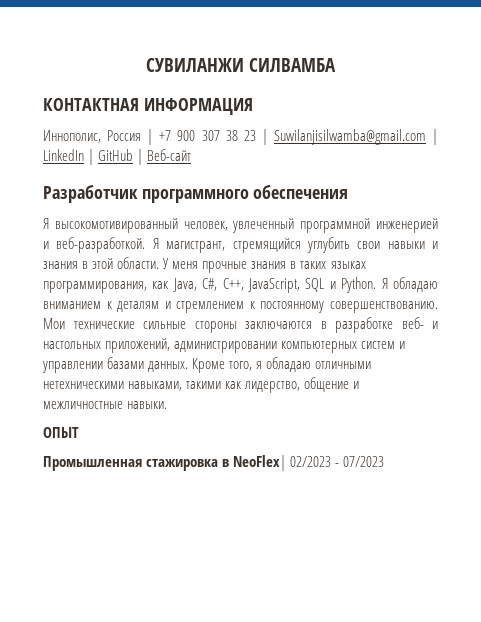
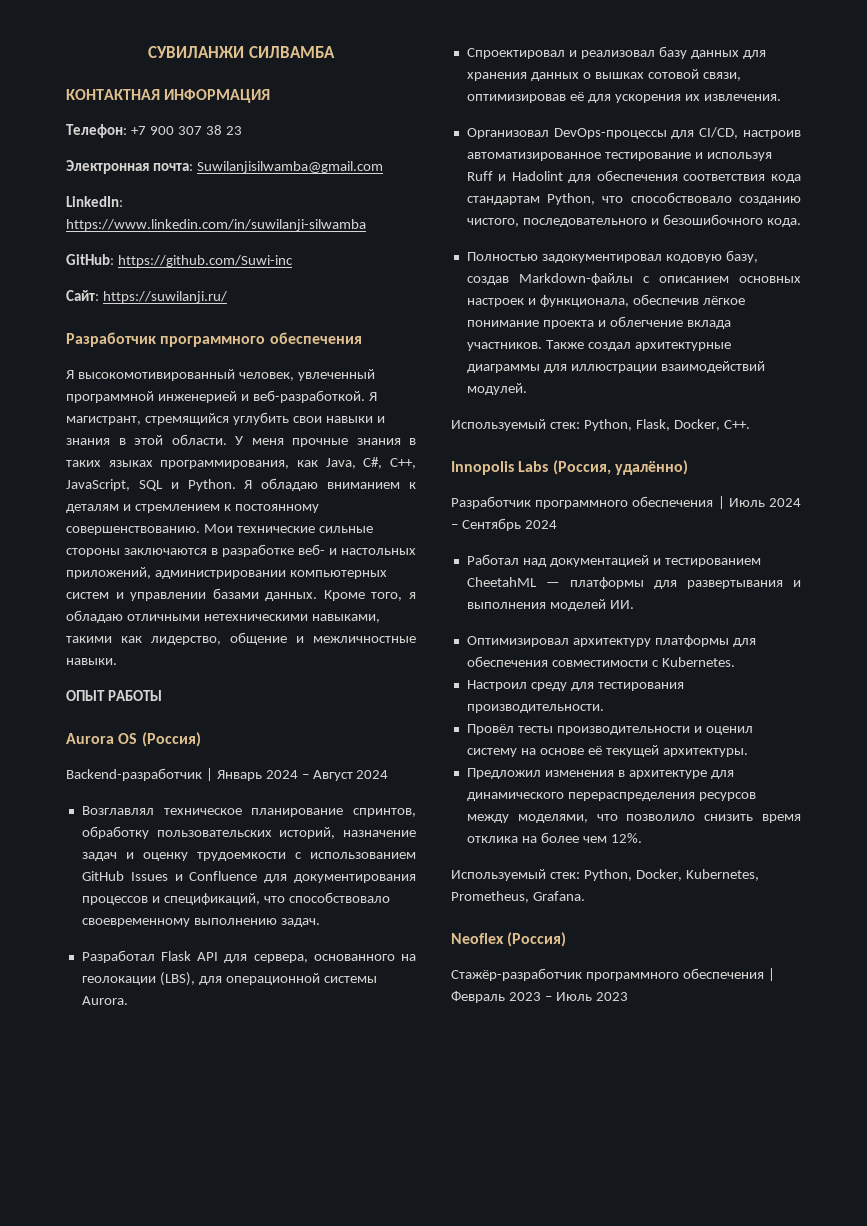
- Иннополис, Россия | +7 900 307 38 23 | Suwilanjisilwamba@gmail.com | LinkedIn | GitHub | Веб-сайт
+ Телефон: +7 900 307 38 23
+ Электронная почта: Suwilanjisilwamba@gmail.com
+ LinkedIn: https://www.linkedin.com/in/suwilanji-silwamba
+ GitHub: https://github.com/Suwi-inc
+ Сайт: https://suwilanji.ru/
- ОПЫТ
- Промышленная стажировка в NeoFlex| 02/2023 - 07/2023
+ ОПЫТ РАБОТЫ
+ Aurora OS (Россия)
+ Backend-разработчик | Январь 2024 – Август 2024
+ Возглавлял техническое планирование спринтов, обработку пользовательских историй, назначение задач и оценку трудоемкости с использованием GitHub Issues и Confluence для документирования процессов и спецификаций, что способствовало своевременному выполнению задач.
+ Разработал Flask API для сервера, основанного на геолокации (LBS), для операционной системы Aurora.
+ Спроектировал и реализовал базу данных для хранения данных о вышках сотовой связи, оптимизировав её для ускорения их извлечения.
+ Организовал DevOps-процессы для CI/CD, настроив автоматизированное тестирование и используя Ruff и Hadolint для обеспечения соответствия кода стандартам Python, что способствовало созданию чистого, последовательного и безошибочного кода.
+ Полностью задокументировал кодовую базу, создав Markdown-файлы с описанием основных настроек и функционала, обеспечив лёгкое понимание проекта и облегчение вклада участников. Также создал архитектурные диаграммы для иллюстрации взаимодействий модулей.
+ Используемый стек: Python, Flask, Docker, C++.
+ Innopolis Labs (Россия, удалённо)
+ Разработчик программного обеспечения | Июль 2024 – Сентябрь 2024
+ Работал над документацией и тестированием CheetahML — платформы для развертывания и выполнения моделей ИИ.
+ Оптимизировал архитектуру платформы для обеспечения совместимости с Kubernetes.
+ Настроил среду для тестирования производительности.
+ Провёл тесты производительности и оценил систему на основе её текущей архитектуры.
+ Предложил изменения в архитектуре для динамического перераспределения ресурсов между моделями, что позволило снизить время отклика на более чем 12%.
+ Используемый стек: Python, Docker, Kubernetes, Prometheus, Grafana.
+ Neoflex (Россия)
+ Стажёр-разработчик программного обеспечения | Февраль 2023 – Июль 2023

